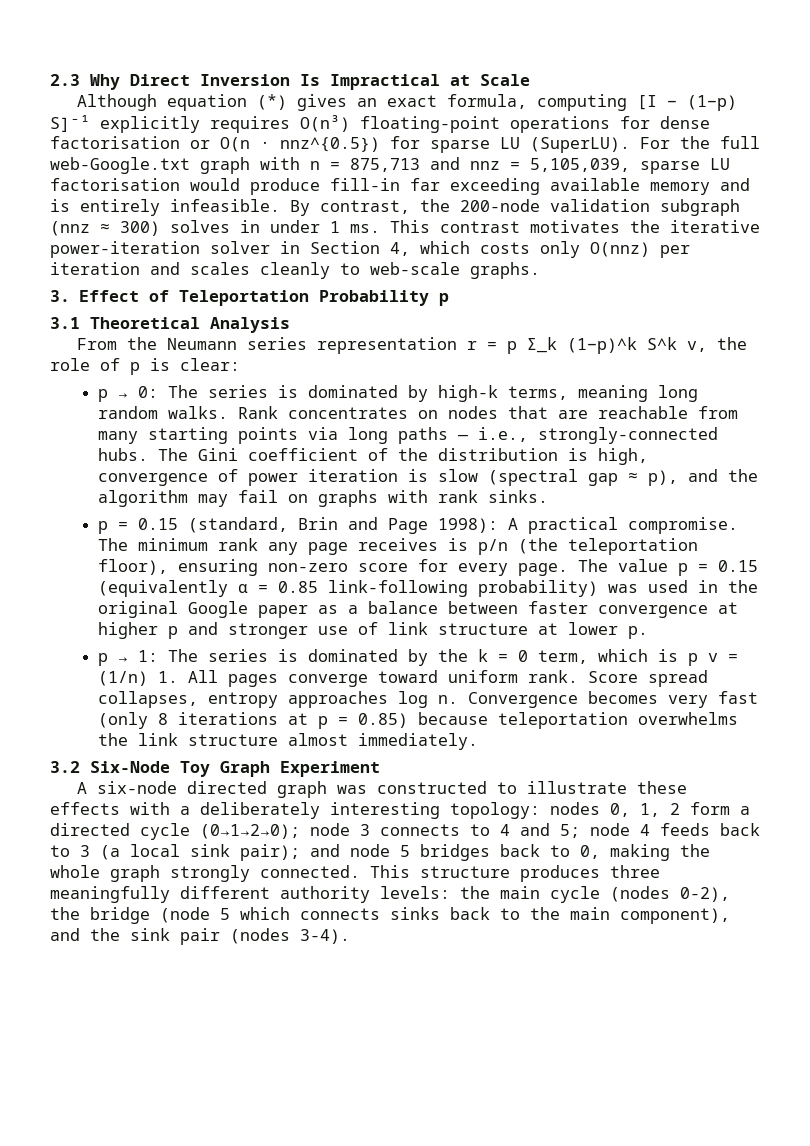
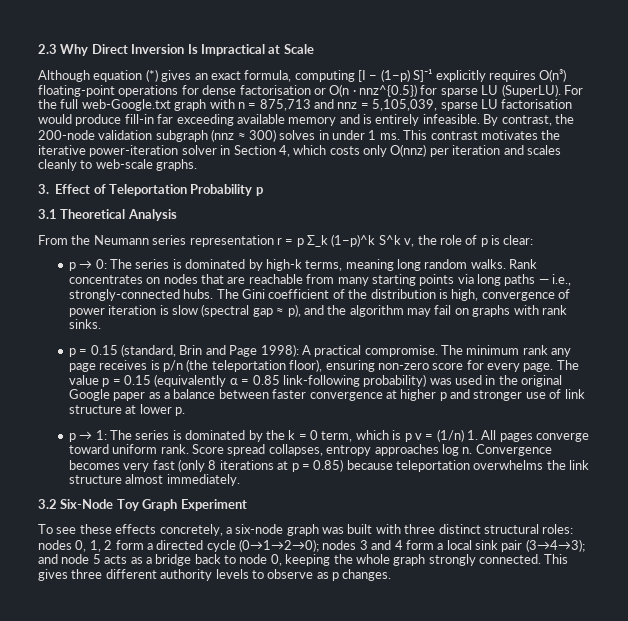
- A six-node directed graph was constructed to illustrate these effects with a deliberately interesting topology: nodes 0, 1, 2 form a directed cycle (0→1→2→0); node 3 connects to 4 and 5; node 4 feeds back to 3 (a local sink pair); and node 5 bridges back to 0, making the whole graph strongly connected.
+ To see these effects concretely, a six-node graph was built with three distinct structural roles: nodes 0, 1, 2 form a directed cycle (0→1→2→0); nodes 3 and 4 form a local sink pair (3→4→3); and node 5 acts as a bridge back to node 0, keeping the whole graph strongly connected.
- This structure produces three meaningfully different authority levels: the main cycle (nodes 0-2), the bridge (node 5 which connects sinks back to the main component), and the sink pair (nodes 3-4).
+ This gives three different authority levels to observe as p changes.

